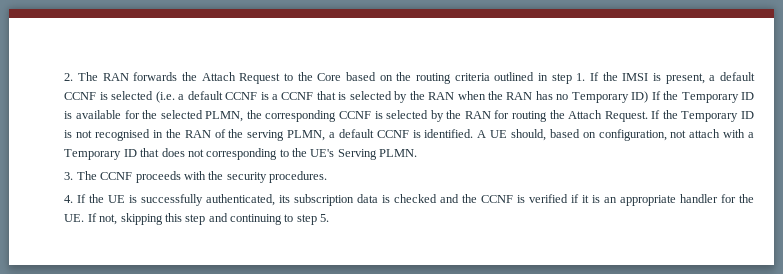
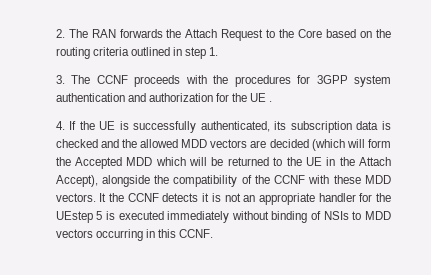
- 2. The RAN forwards the Attach Request to the Core based on the routing criteria outlined in step 1. If the IMSI is present, a default CCNF is selected (i.e. a default CCNF is a CCNF that is selected by the RAN when the RAN has no Temporary ID) If the Temporary ID is available for the selected PLMN, the corresponding CCNF is selected by the RAN for routing the Attach Request. If the Temporary ID is not recognised in the RAN of the serving PLMN, a default CCNF is identified. A UE should, based on configuration, not attach with a Temporary ID that does not corresponding to the UE's Serving PLMN.
+ 2. The RAN forwards the Attach Request to the Core based on the routing criteria outlined in step 1.
- 3. The CCNF proceeds with the security procedures.
+ 3. The CCNF proceeds with the procedures for 3GPP system authentication and authorization for the UE .
- 4. If the UE is successfully authenticated, its subscription data is checked and the CCNF is verified if it is an appropriate handler for the UE. If not, skipping this step and continuing to step 5.
+ 4. If the UE is successfully authenticated, its subscription data is checked and the allowed MDD vectors are decided (which will form the Accepted MDD which will be returned to the UE in the Attach Accept), alongside the compatibility of the CCNF with these MDD vectors. It the CCNF detects it is not an appropriate handler for the UEstep 5 is executed immediately without binding of NSIs to MDD vectors occurring in this CCNF.

